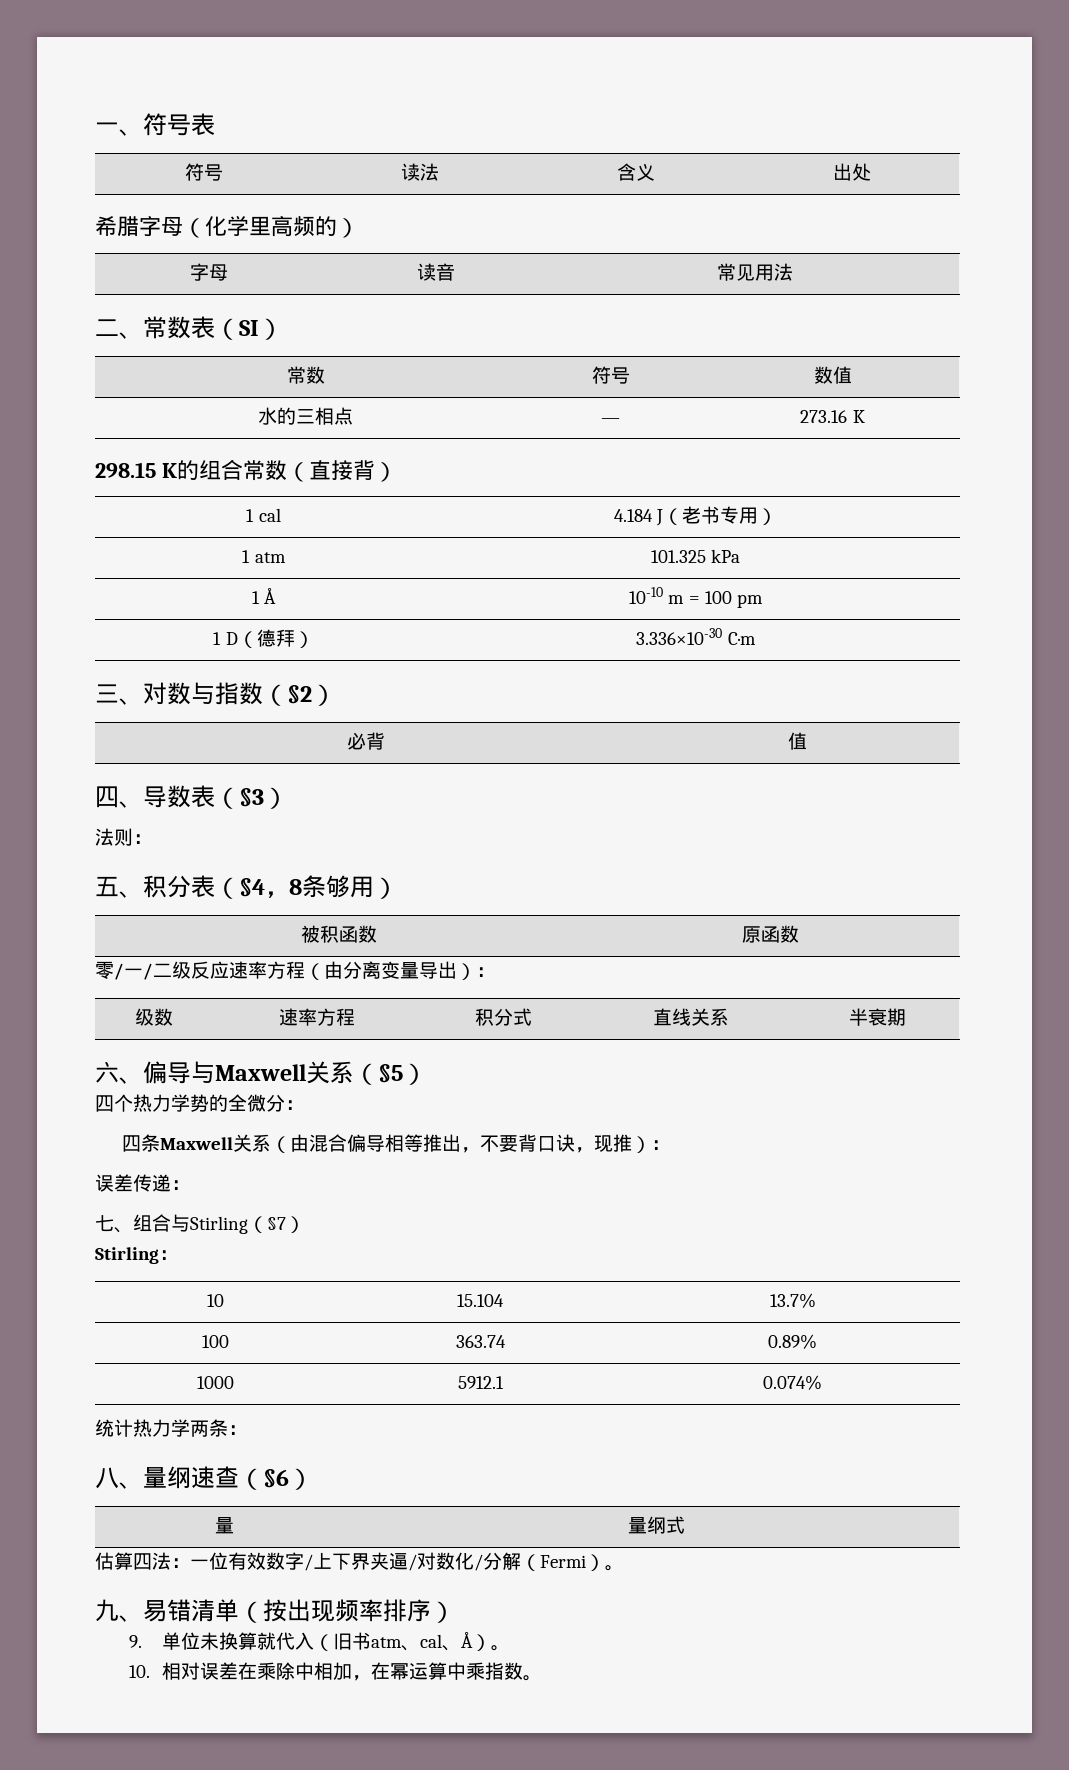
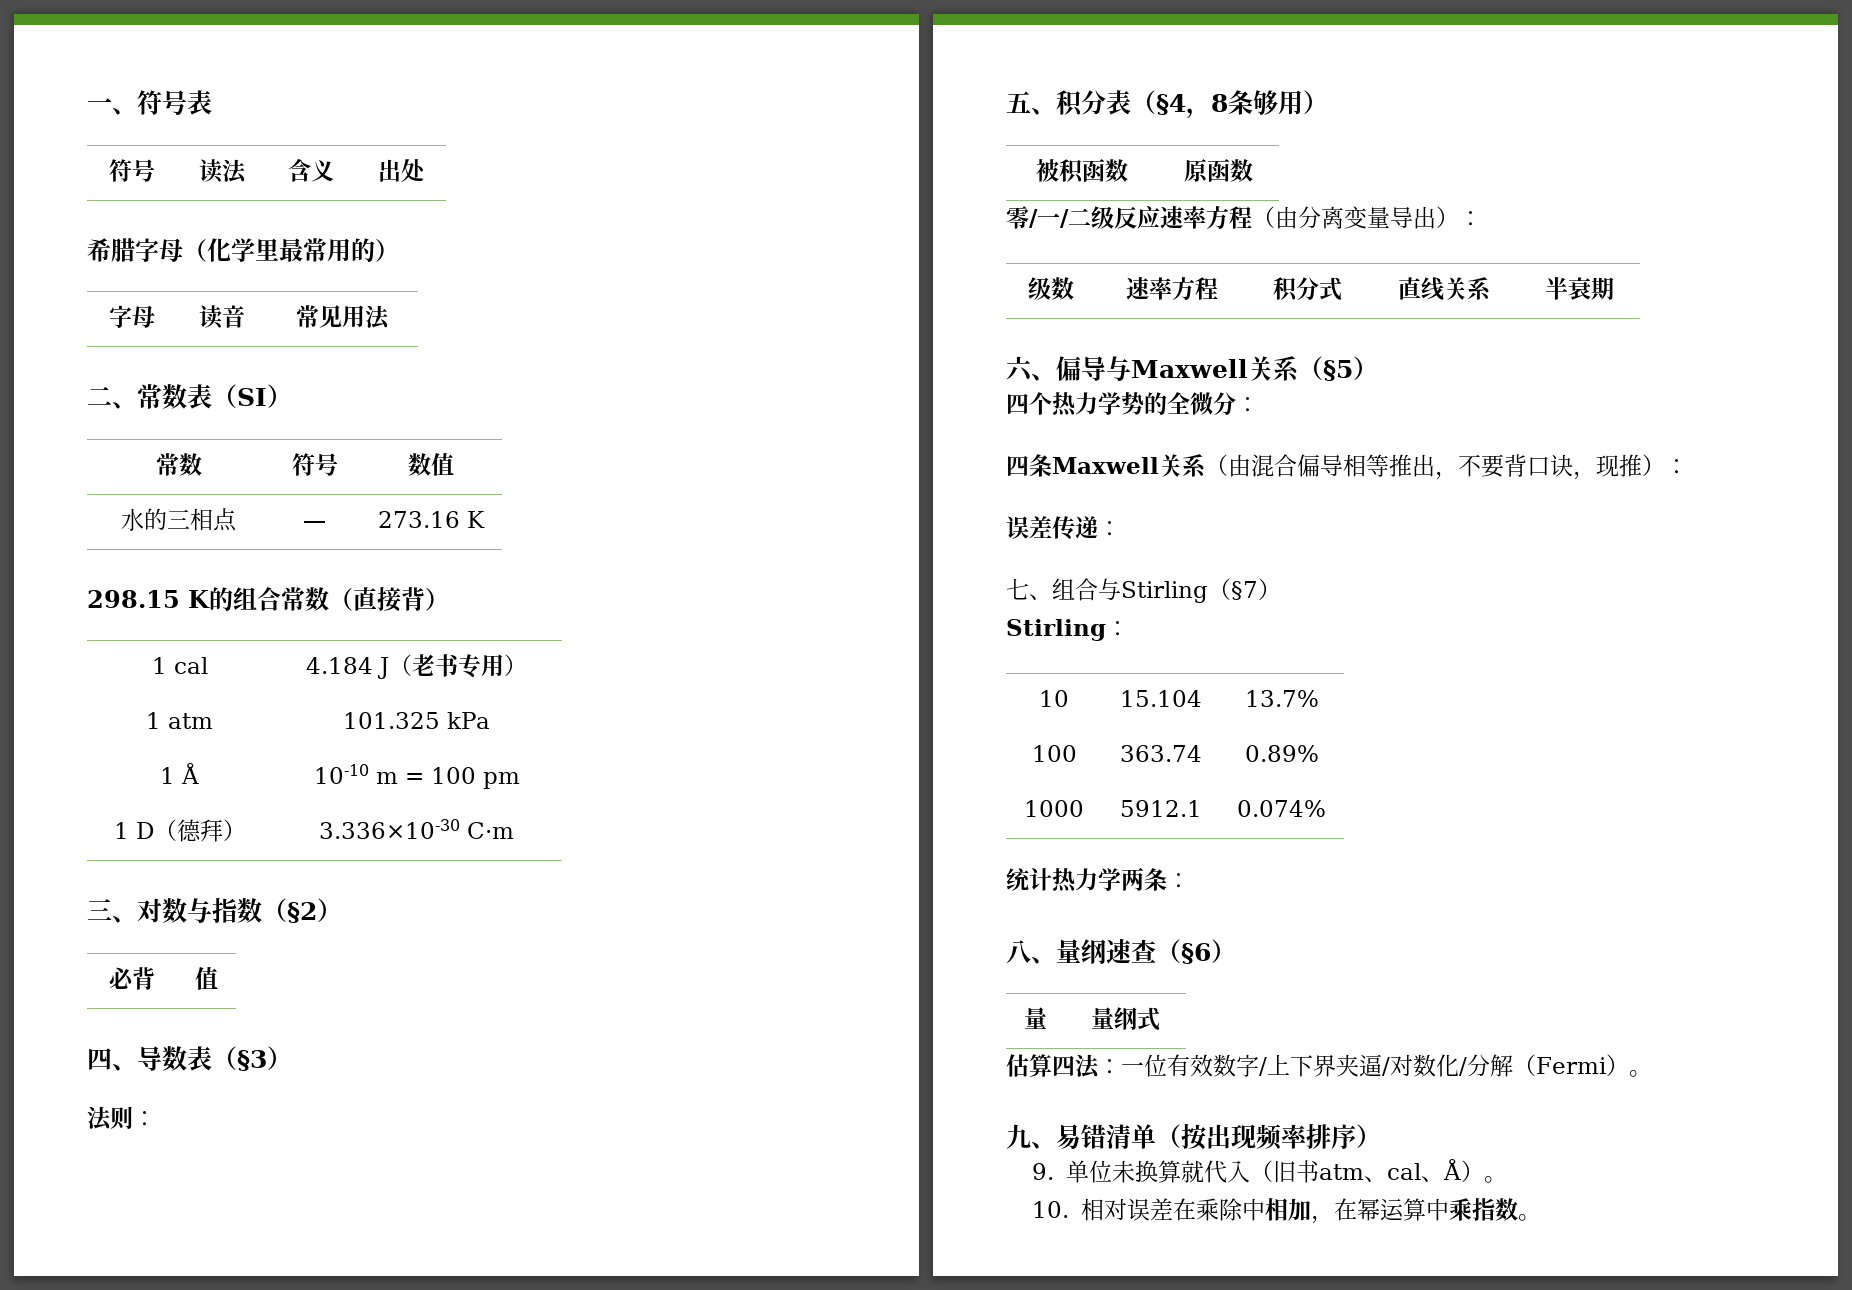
- 希腊字母（化学里高频的）
+ 希腊字母（化学里最常用的）

